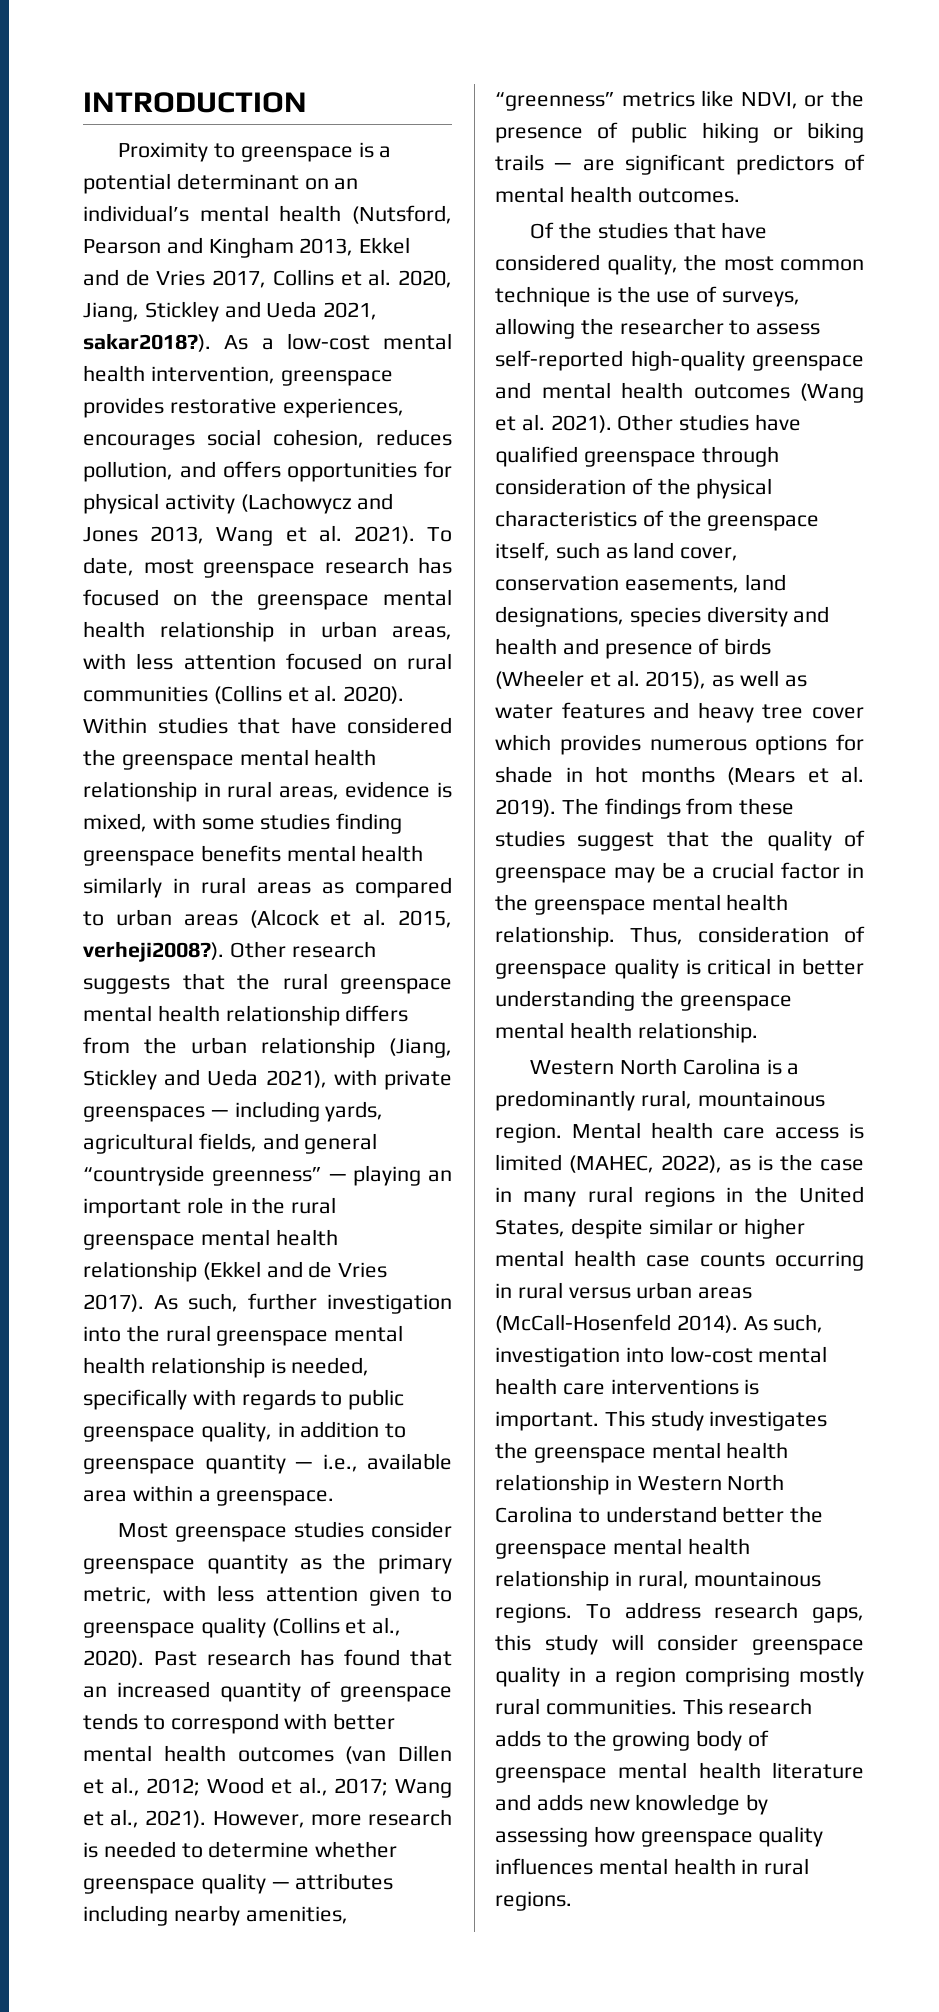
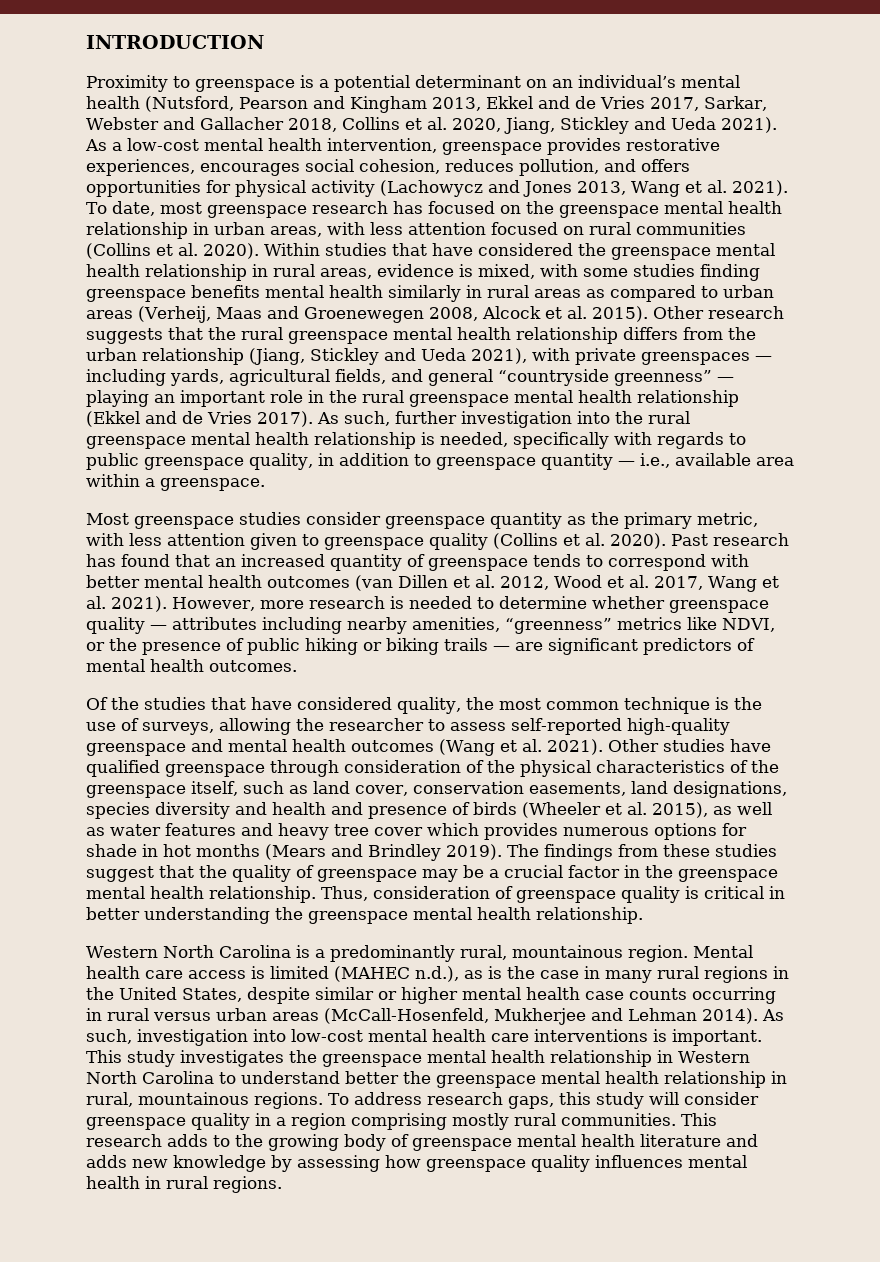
- Proximity to greenspace is a potential determinant on an individual’s mental health (Nutsford, Pearson and Kingham 2013, Ekkel and de Vries 2017, Collins et al. 2020, Jiang, Stickley and Ueda 2021, sakar2018?).
+ Proximity to greenspace is a potential determinant on an individual’s mental health (Nutsford, Pearson and Kingham 2013, Ekkel and de Vries 2017, Sarkar, Webster and Gallacher 2018, Collins et al. 2020, Jiang, Stickley and Ueda 2021).
- Within studies that have considered the greenspace mental health relationship in rural areas, evidence is mixed, with some studies finding greenspace benefits mental health similarly in rural areas as compared to urban areas (Alcock et al. 2015, verheji2008?).
+ Within studies that have considered the greenspace mental health relationship in rural areas, evidence is mixed, with some studies finding greenspace benefits mental health similarly in rural areas as compared to urban areas (Verheij, Maas and Groenewegen 2008, Alcock et al. 2015).
- Most greenspace studies consider greenspace quantity as the primary metric, with less attention given to greenspace quality (Collins et al., 2020).
+ Most greenspace studies consider greenspace quantity as the primary metric, with less attention given to greenspace quality (Collins et al. 2020).
- Past research has found that an increased quantity of greenspace tends to correspond with better mental health outcomes (van Dillen et al., 2012; Wood et al., 2017; Wang et al., 2021).
+ Past research has found that an increased quantity of greenspace tends to correspond with better mental health outcomes (van Dillen et al. 2012, Wood et al. 2017, Wang et al. 2021).
- Other studies have qualified greenspace through consideration of the physical characteristics of the greenspace itself, such as land cover, conservation easements, land designations, species diversity and health and presence of birds (Wheeler et al. 2015), as well as water features and heavy tree cover which provides numerous options for shade in hot months (Mears et al. 2019).
+ Other studies have qualified greenspace through consideration of the physical characteristics of the greenspace itself, such as land cover, conservation easements, land designations, species diversity and health and presence of birds (Wheeler et al. 2015), as well as water features and heavy tree cover which provides numerous options for shade in hot months (Mears and Brindley 2019).
- Mental health care access is limited (MAHEC, 2022), as is the case in many rural regions in the United States, despite similar or higher mental health case counts occurring in rural versus urban areas (McCall-Hosenfeld 2014).
+ Mental health care access is limited (MAHEC n.d.), as is the case in many rural regions in the United States, despite similar or higher mental health case counts occurring in rural versus urban areas (McCall-Hosenfeld, Mukherjee and Lehman 2014).

